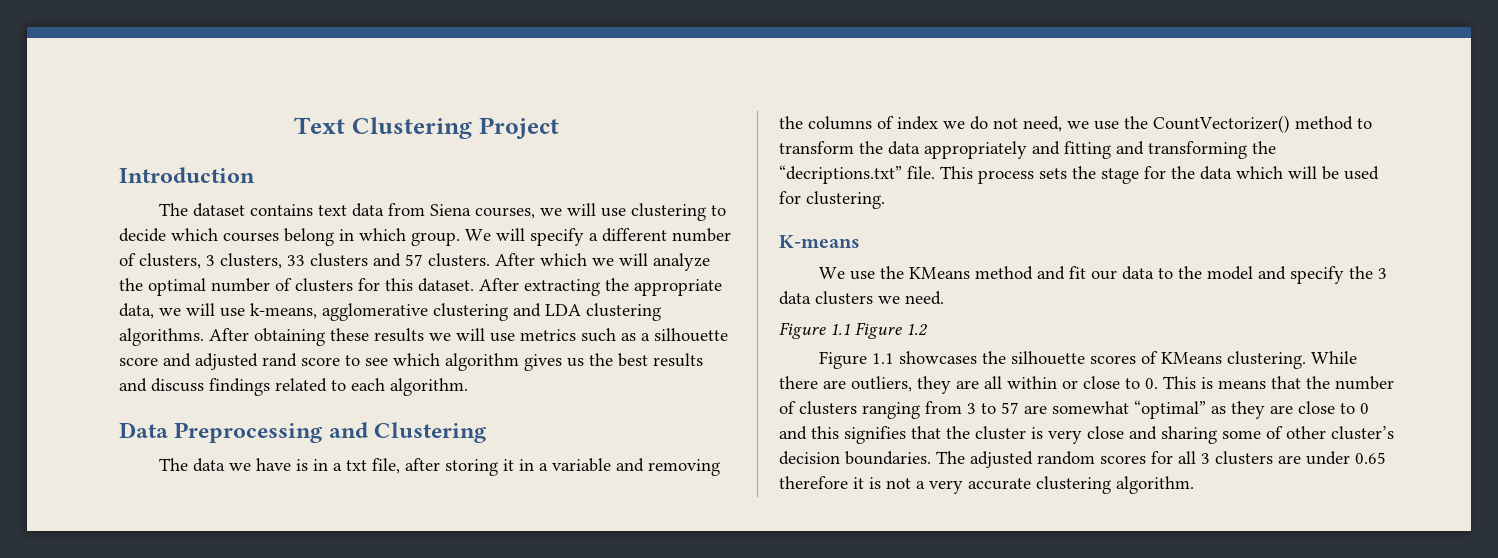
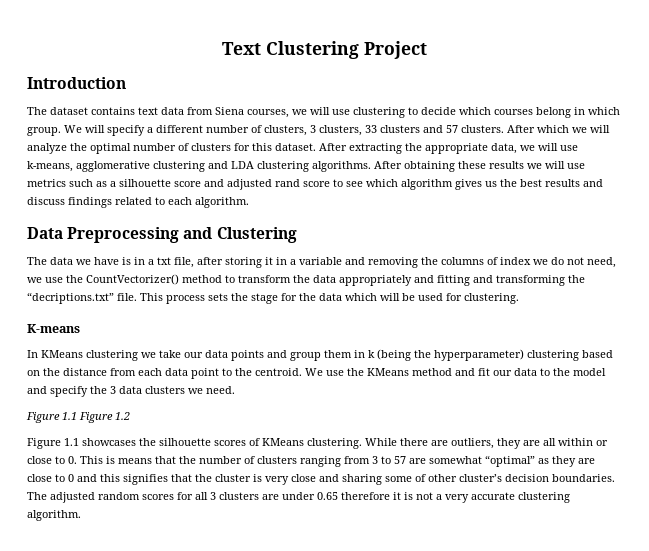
+ In KMeans clustering we take our data points and group them in k (being the hyperparameter) clustering based on the distance from each data point to the centroid.

